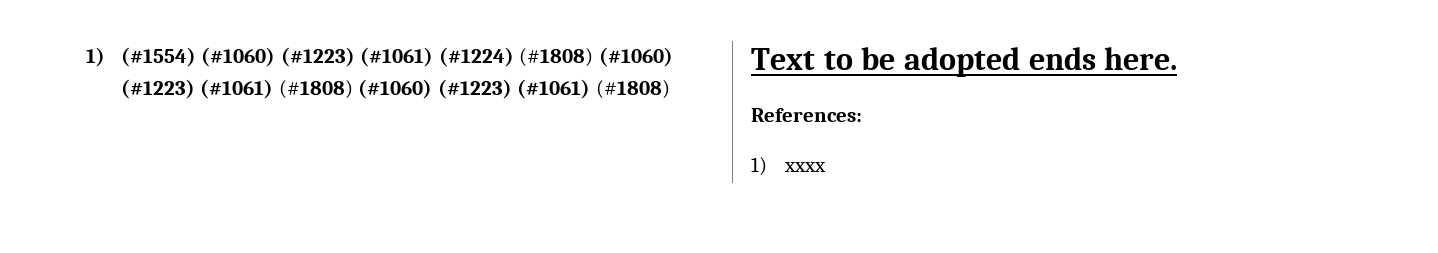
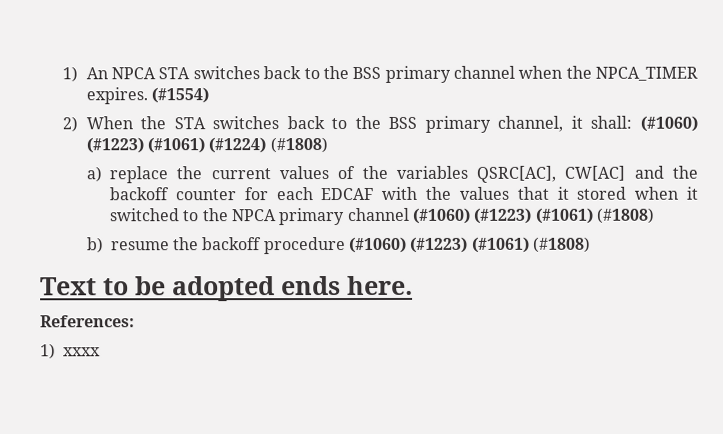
- 1) (#1554) (#1060) (#1223) (#1061) (#1224) (#1808) (#1060) (#1223) (#1061) (#1808) (#1060) (#1223) (#1061) (#1808)
+ 1) An NPCA STA switches back to the BSS primary channel when the NPCA_TIMER expires. (#1554)
+ 2) When the STA switches back to the BSS primary channel, it shall: (#1060) (#1223) (#1061) (#1224) (#1808)
+ a) replace the current values of the variables QSRC[AC], CW[AC] and the backoff counter for each EDCAF with the values that it stored when it switched to the NPCA primary channel (#1060) (#1223) (#1061) (#1808)
+ b) resume the backoff procedure (#1060) (#1223) (#1061) (#1808)

